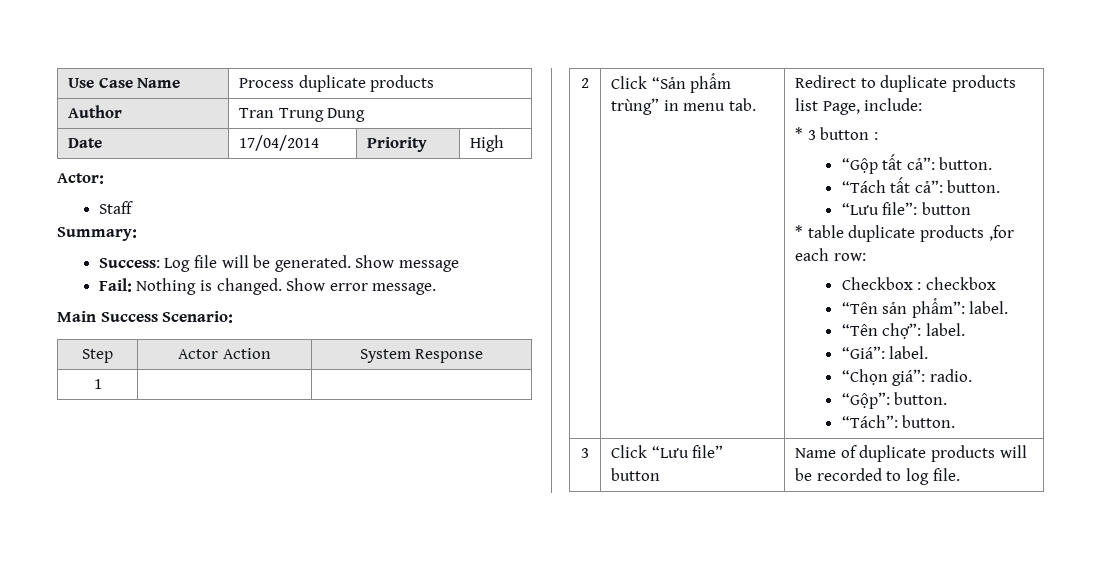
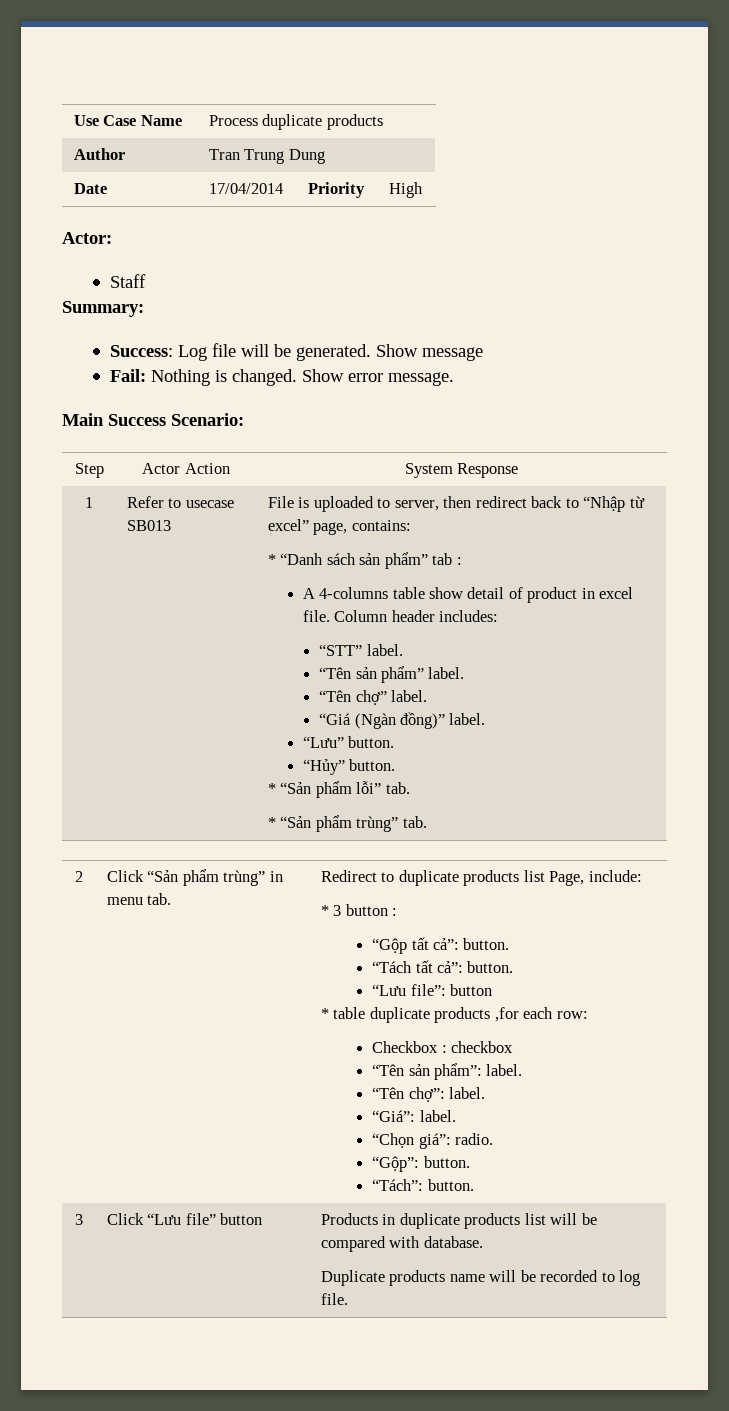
+ Refer to usecase SB013 | File is uploaded to server, then redirect back to “Nhập từ excel” page, contains:
+ * “Danh sách sản phẩm” tab :
+ A 4-columns table show detail of product in excel file. Column header includes:
+ “STT” label.
+ “Tên sản phẩm” label.
+ “Tên chợ” label.
+ “Giá (Ngàn đồng)” label.
+ “Lưu” button.
+ “Hủy” button.
+ * “Sản phẩm lỗi” tab.
+ * “Sản phẩm trùng” tab.
- 3 | Click “Lưu file” button | Name of duplicate products will be recorded to log file.
+ 3 | Click “Lưu file” button | Products in duplicate products list will be compared with database.
+ Duplicate products name will be recorded to log file.

